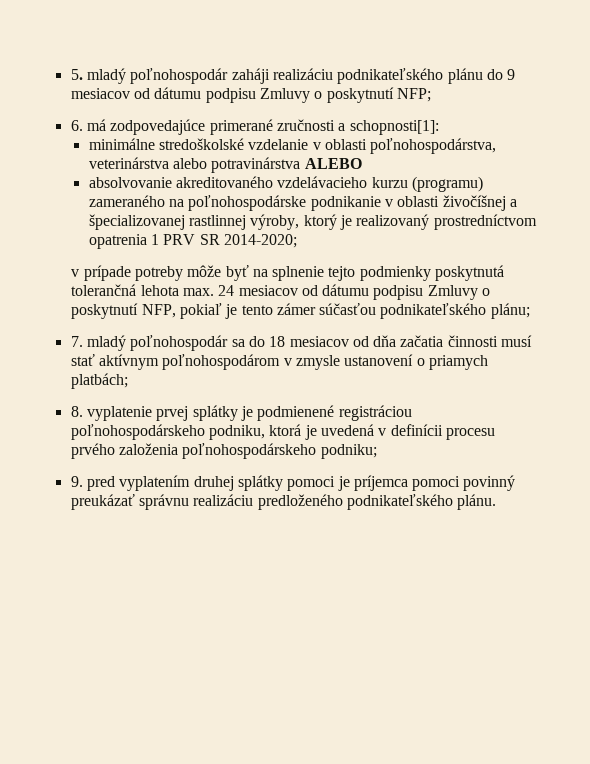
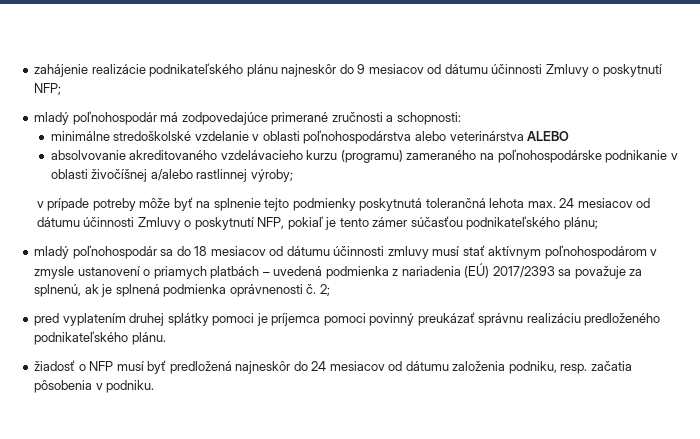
- 5. mladý poľnohospodár zaháji realizáciu podnikateľského plánu do 9 mesiacov od dátumu podpisu Zmluvy o poskytnutí NFP;
+ zahájenie realizácie podnikateľského plánu najneskôr do 9 mesiacov od dátumu účinnosti Zmluvy o poskytnutí NFP;
- 6. má zodpovedajúce primerané zručnosti a schopnosti[1]:
+ mladý poľnohospodár má zodpovedajúce primerané zručnosti a schopnosti:
- minimálne stredoškolské vzdelanie v oblasti poľnohospodárstva, veterinárstva alebo potravinárstva ALEBO
+ minimálne stredoškolské vzdelanie v oblasti poľnohospodárstva alebo veterinárstva ALEBO
- absolvovanie akreditovaného vzdelávacieho kurzu (programu) zameraného na poľnohospodárske podnikanie v oblasti živočíšnej a špecializovanej rastlinnej výroby, ktorý je realizovaný prostredníctvom opatrenia 1 PRV SR 2014-2020;
+ absolvovanie akreditovaného vzdelávacieho kurzu (programu) zameraného na poľnohospodárske podnikanie v oblasti živočíšnej a/alebo rastlinnej výroby;
- v prípade potreby môže byť na splnenie tejto podmienky poskytnutá tolerančná lehota max. 24 mesiacov od dátumu podpisu Zmluvy o poskytnutí NFP, pokiaľ je tento zámer súčasťou podnikateľského plánu;
+ v prípade potreby môže byť na splnenie tejto podmienky poskytnutá tolerančná lehota max. 24 mesiacov od dátumu účinnosti Zmluvy o poskytnutí NFP, pokiaľ je tento zámer súčasťou podnikateľského plánu;
- 7. mladý poľnohospodár sa do 18 mesiacov od dňa začatia činnosti musí stať aktívnym poľnohospodárom v zmysle ustanovení o priamych platbách;
- 8. vyplatenie prvej splátky je podmienené registráciou poľnohospodárskeho podniku, ktorá je uvedená v definícii procesu prvého založenia poľnohospodárskeho podniku;
- 9. pred vyplatením druhej splátky pomoci je príjemca pomoci povinný preukázať správnu realizáciu predloženého podnikateľského plánu.
+ mladý poľnohospodár sa do 18 mesiacov od dátumu účinnosti zmluvy musí stať aktívnym poľnohospodárom v zmysle ustanovení o priamych platbách – uvedená podmienka z nariadenia (EÚ) 2017/2393 sa považuje za splnenú, ak je splnená podmienka oprávnenosti č. 2;
+ pred vyplatením druhej splátky pomoci je príjemca pomoci povinný preukázať správnu realizáciu predloženého podnikateľského plánu.
+ žiadosť o NFP musí byť predložená najneskôr do 24 mesiacov od dátumu založenia podniku, resp. začatia pôsobenia v podniku.

